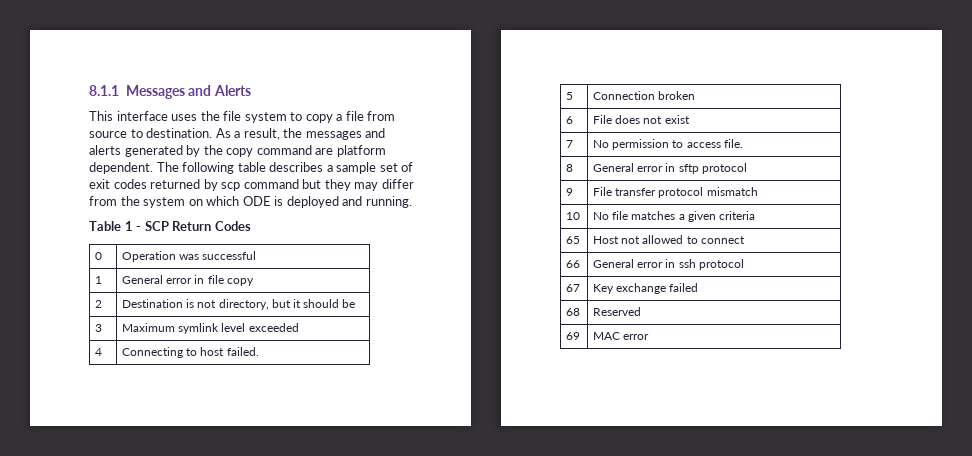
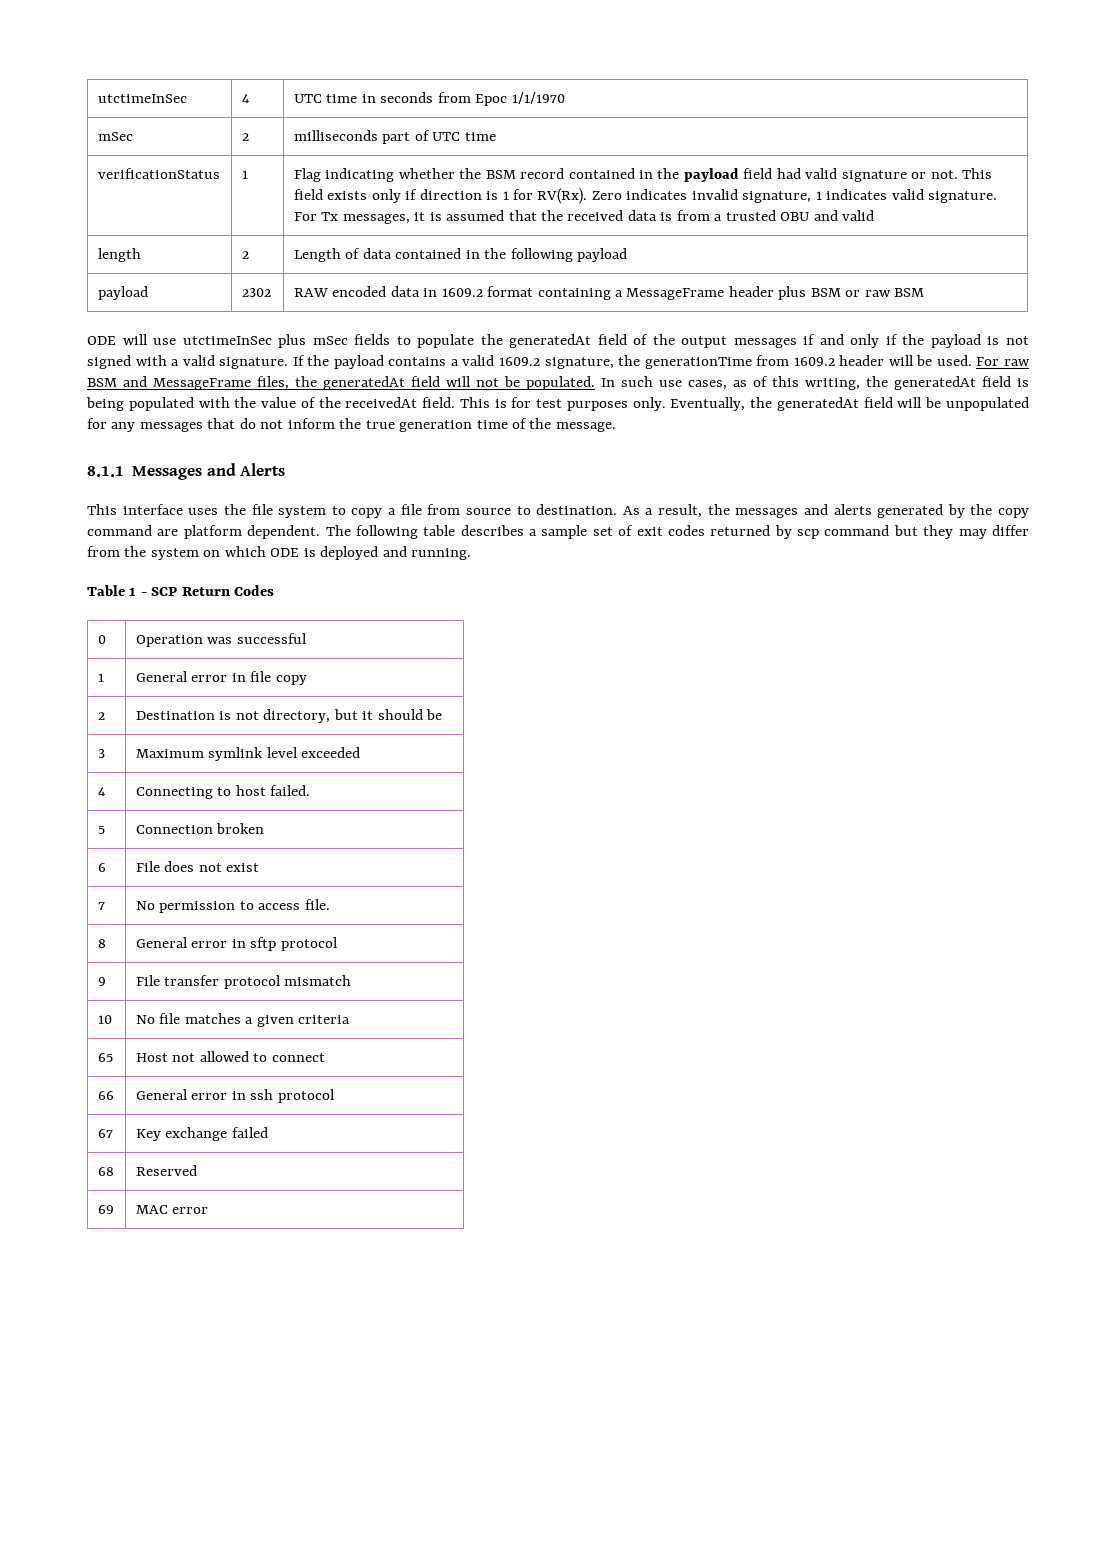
+ utctimeInSec | 4 | UTC time in seconds from Epoc 1/1/1970
+ mSec | 2 | milliseconds part of UTC time
+ verificationStatus | 1 | Flag indicating whether the BSM record contained in the payload field had valid signature or not. This field exists only if direction is 1 for RV(Rx). Zero indicates invalid signature, 1 indicates valid signature. For Tx messages, it is assumed that the received data is from a trusted OBU and valid
+ length | 2 | Length of data contained in the following payload
+ payload | 2302 | RAW encoded data in 1609.2 format containing a MessageFrame header plus BSM or raw BSM
+ ODE will use utctimeInSec plus mSec fields to populate the generatedAt field of the output messages if and only if the payload is not signed with a valid signature. If the payload contains a valid 1609.2 signature, the generationTime from 1609.2 header will be used. For raw BSM and MessageFrame files, the generatedAt field will not be populated. In such use cases, as of this writing, the generatedAt field is being populated with the value of the receivedAt field. This is for test purposes only. Eventually, the generatedAt field will be unpopulated for any messages that do not inform the true generation time of the message.

